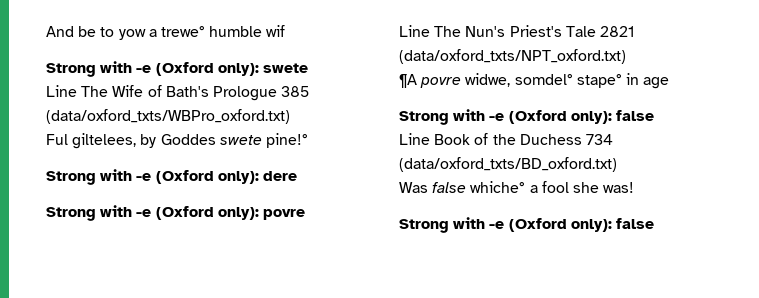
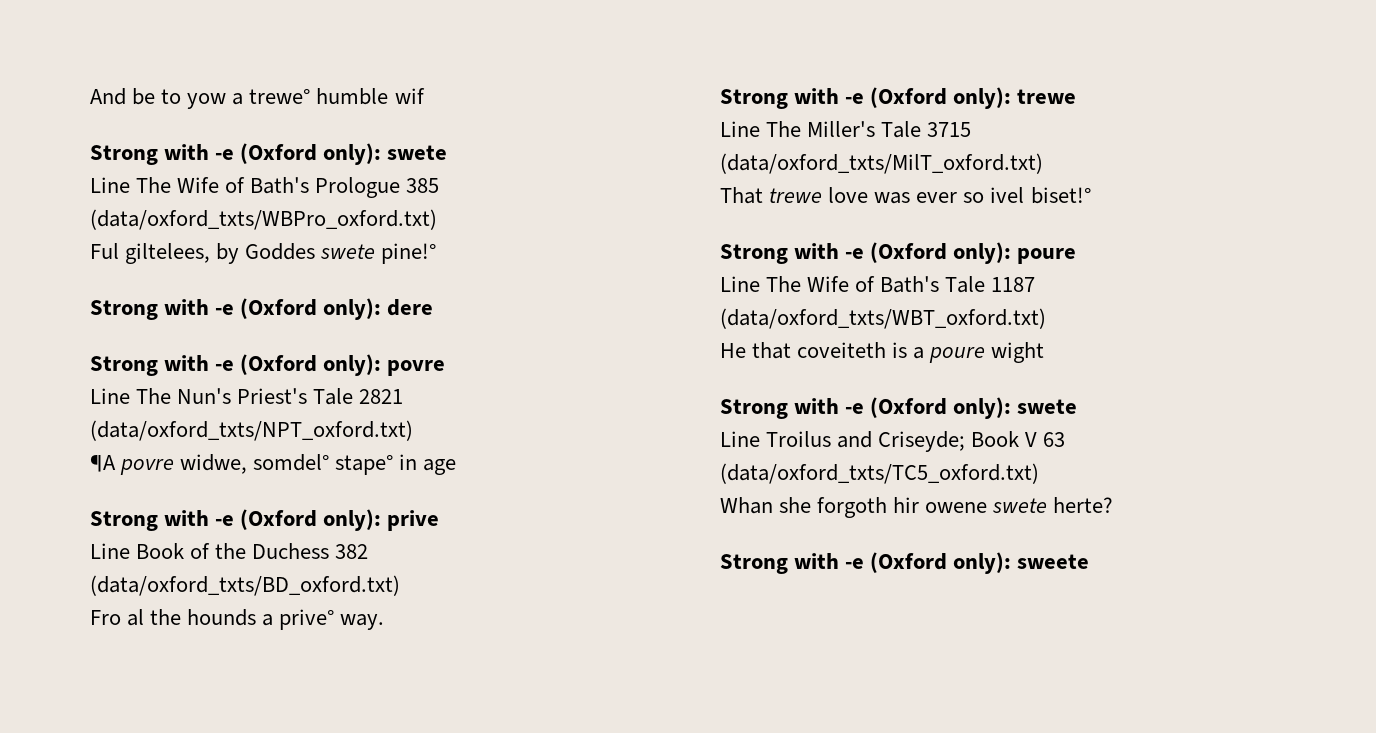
  ¶A povre widwe, somdel° stape° in age
- Strong with -e (Oxford only): false
+ Strong with -e (Oxford only): prive
- Line Book of the Duchess 734 (data/oxford_txts/BD_oxford.txt)
+ Line Book of the Duchess 382 (data/oxford_txts/BD_oxford.txt)
- Was false whiche° a fool she was!
- Strong with -e (Oxford only): false
+ Fro al the hounds a prive° way.
+ Strong with -e (Oxford only): trewe
+ Line The Miller's Tale 3715 (data/oxford_txts/MilT_oxford.txt)
+ That trewe love was ever so ivel biset!°
+ Strong with -e (Oxford only): poure
+ Line The Wife of Bath's Tale 1187 (data/oxford_txts/WBT_oxford.txt)
+ He that coveiteth is a poure wight
+ Strong with -e (Oxford only): swete
+ Line Troilus and Criseyde; Book V 63 (data/oxford_txts/TC5_oxford.txt)
+ Whan she forgoth hir owene swete herte?
+ Strong with -e (Oxford only): sweete

